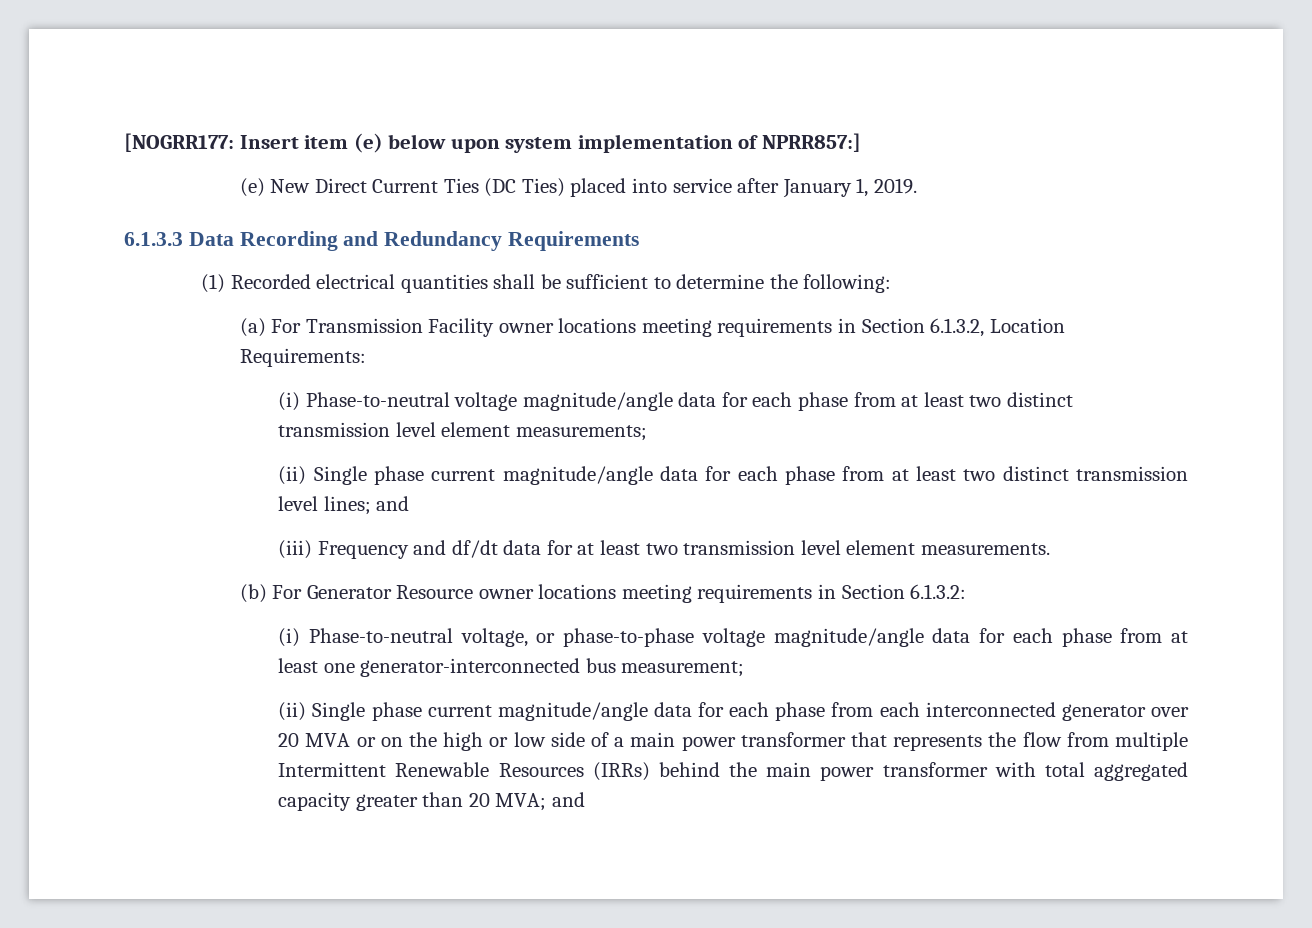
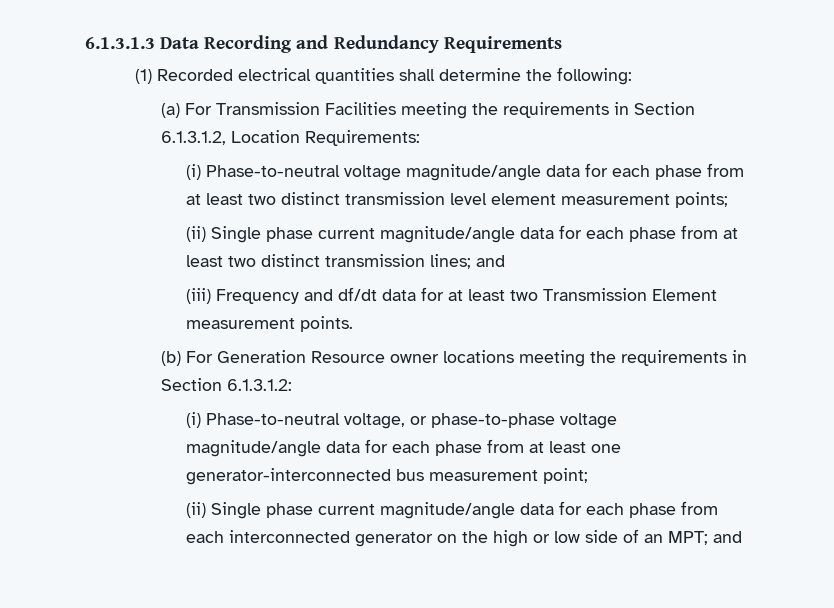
- [NOGRR177: Insert item (e) below upon system implementation of NPRR857:]
- (e) New Direct Current Ties (DC Ties) placed into service after January 1, 2019.
- 6.1.3.3 Data Recording and Redundancy Requirements
+ 6.1.3.1.3 Data Recording and Redundancy Requirements
- (1) Recorded electrical quantities shall be sufficient to determine the following:
+ (1) Recorded electrical quantities shall determine the following:
- (a) For Transmission Facility owner locations meeting requirements in Section 6.1.3.2, Location Requirements:
+ (a) For Transmission Facilities meeting the requirements in Section 6.1.3.1.2, Location Requirements:
- (i) Phase-to-neutral voltage magnitude/angle data for each phase from at least two distinct transmission level element measurements;
+ (i) Phase-to-neutral voltage magnitude/angle data for each phase from at least two distinct transmission level element measurement points;
- (ii) Single phase current magnitude/angle data for each phase from at least two distinct transmission level lines; and
+ (ii) Single phase current magnitude/angle data for each phase from at least two distinct transmission lines; and
- (iii) Frequency and df/dt data for at least two transmission level element measurements.
+ (iii) Frequency and df/dt data for at least two Transmission Element measurement points.
- (b) For Generator Resource owner locations meeting requirements in Section 6.1.3.2:
+ (b) For Generation Resource owner locations meeting the requirements in Section 6.1.3.1.2:
- (i) Phase-to-neutral voltage, or phase-to-phase voltage magnitude/angle data for each phase from at least one generator-interconnected bus measurement;
+ (i) Phase-to-neutral voltage, or phase-to-phase voltage magnitude/angle data for each phase from at least one generator-interconnected bus measurement point;
- (ii) Single phase current magnitude/angle data for each phase from each interconnected generator over 20 MVA or on the high or low side of a main power transformer that represents the flow from multiple Intermittent Renewable Resources (IRRs) behind the main power transformer with total aggregated capacity greater than 20 MVA; and
+ (ii) Single phase current magnitude/angle data for each phase from each interconnected generator on the high or low side of an MPT; and

